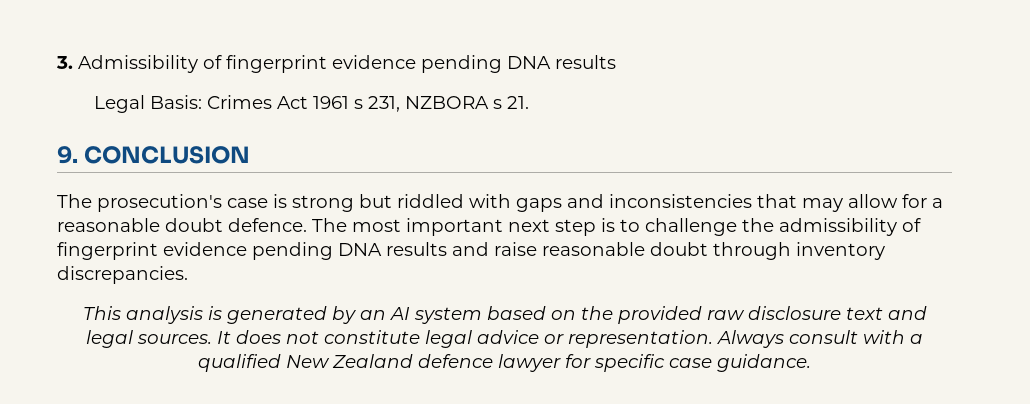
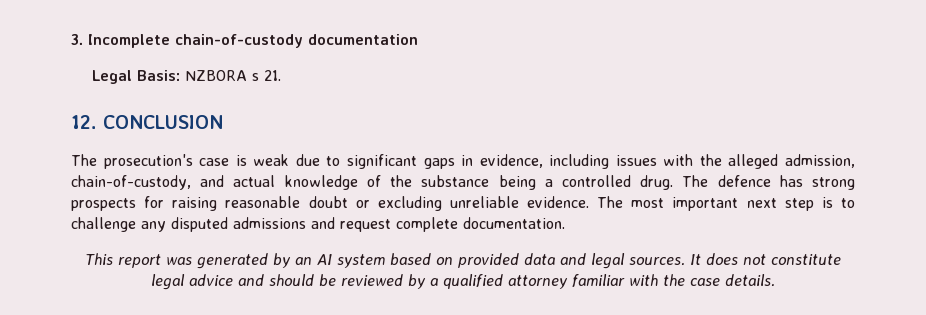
- 3. Admissibility of fingerprint evidence pending DNA results
- Legal Basis: Crimes Act 1961 s 231, NZBORA s 21.
+ 3. Incomplete chain-of-custody documentation
+ Legal Basis: NZBORA s 21.
- 9. CONCLUSION
+ 12. CONCLUSION
- The prosecution's case is strong but riddled with gaps and inconsistencies that may allow for a reasonable doubt defence.
+ The prosecution's case is weak due to significant gaps in evidence, including issues with the alleged admission, chain-of-custody, and actual knowledge of the substance being a controlled drug. The defence has strong prospects for raising reasonable doubt or excluding unreliable evidence.
- The most important next step is to challenge the admissibility of fingerprint evidence pending DNA results and raise reasonable doubt through inventory discrepancies.
+ The most important next step is to challenge any disputed admissions and request complete documentation.
- This analysis is generated by an AI system based on the provided raw disclosure text and legal sources.
+ This report was generated by an AI system based on provided data and legal sources.
- It does not constitute legal advice or representation. Always consult with a qualified New Zealand defence lawyer for specific case guidance.
+ It does not constitute legal advice and should be reviewed by a qualified attorney familiar with the case details.

